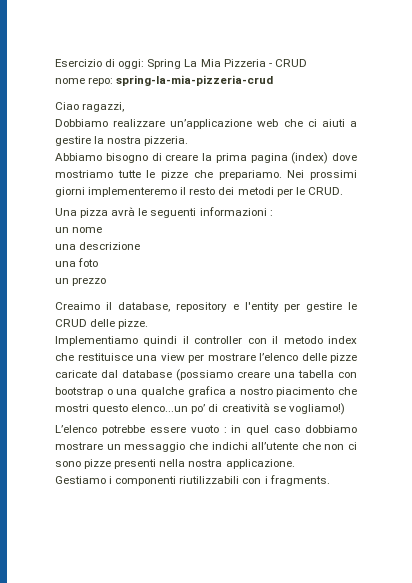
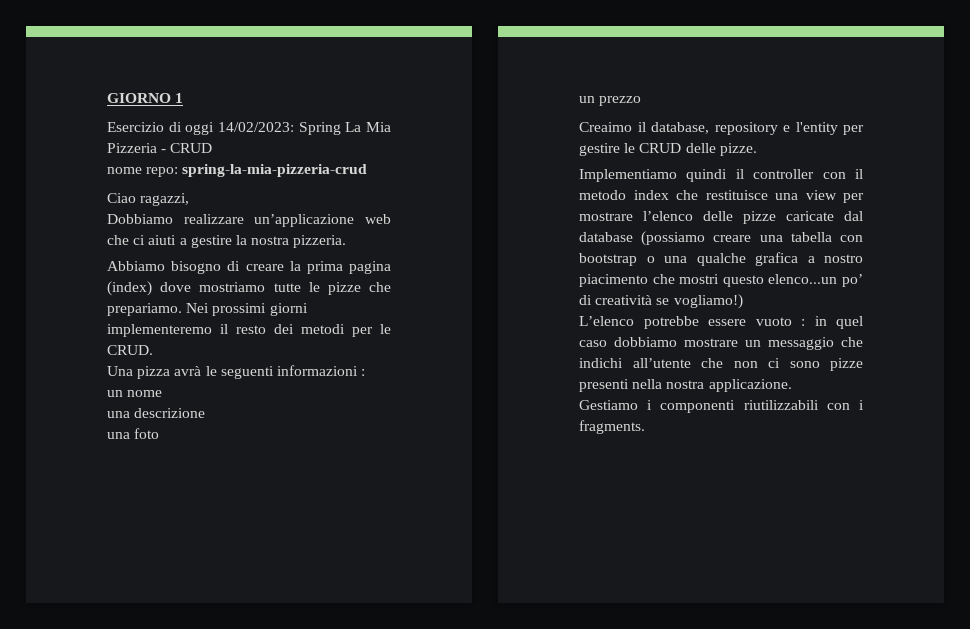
- Esercizio di oggi: Spring La Mia Pizzeria - CRUD
+ GIORNO 1
+ Esercizio di oggi 14/02/2023: Spring La Mia Pizzeria - CRUD

